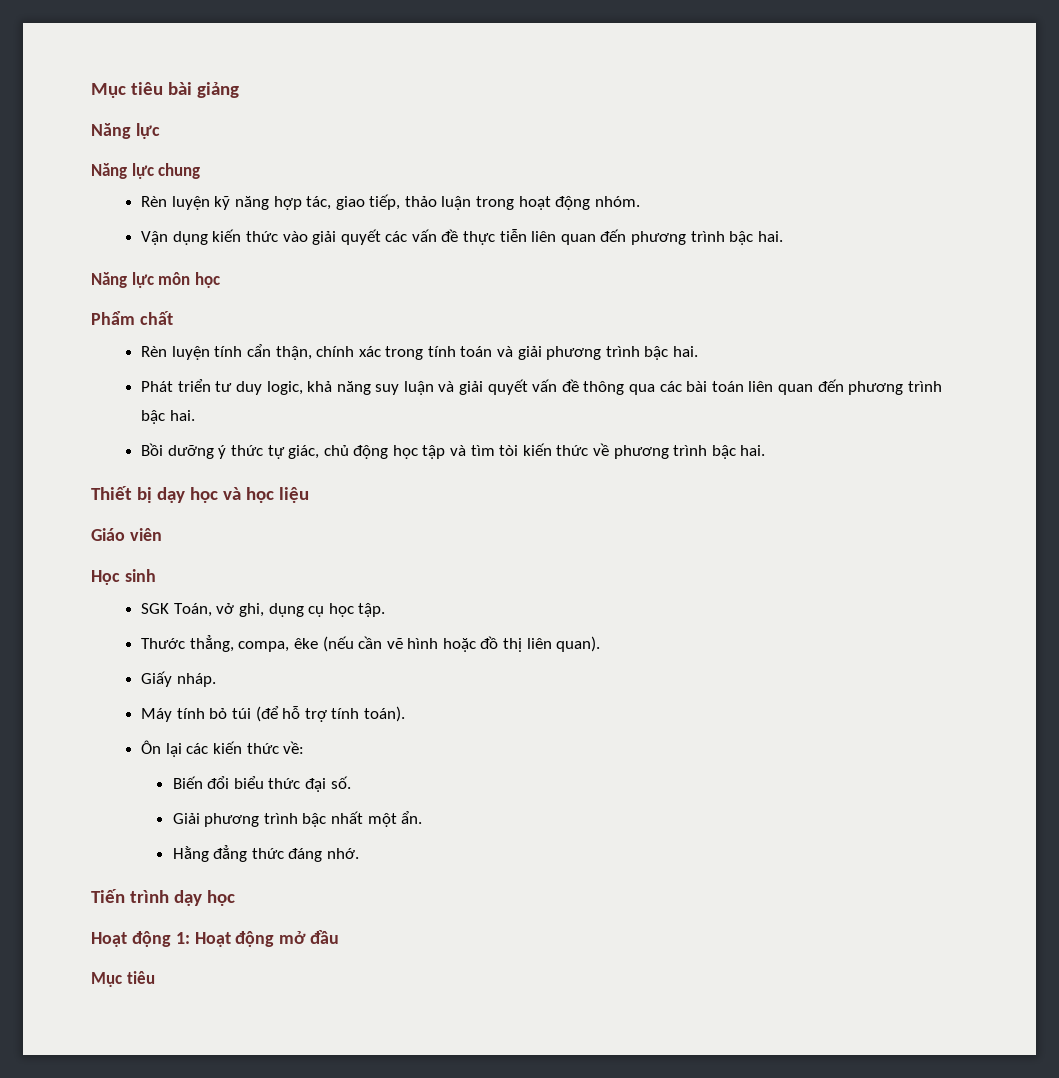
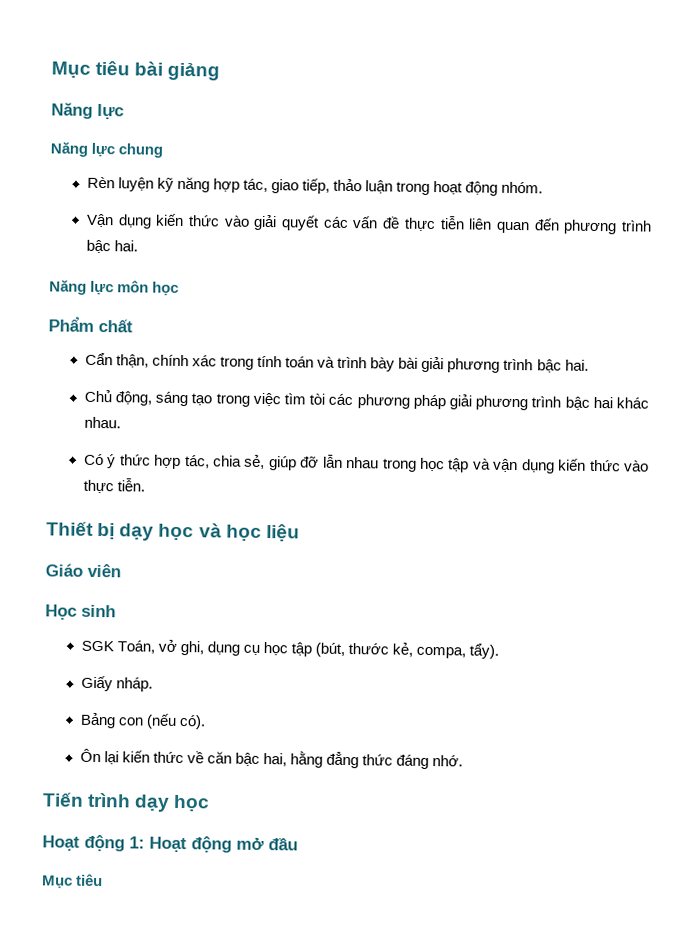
- Rèn luyện tính cẩn thận, chính xác trong tính toán và giải phương trình bậc hai.
+ Cẩn thận, chính xác trong tính toán và trình bày bài giải phương trình bậc hai.
- Phát triển tư duy logic, khả năng suy luận và giải quyết vấn đề thông qua các bài toán liên quan đến phương trình bậc hai.
- Bồi dưỡng ý thức tự giác, chủ động học tập và tìm tòi kiến thức về phương trình bậc hai.
+ Chủ động, sáng tạo trong việc tìm tòi các phương pháp giải phương trình bậc hai khác nhau.
+ Có ý thức hợp tác, chia sẻ, giúp đỡ lẫn nhau trong học tập và vận dụng kiến thức vào thực tiễn.
- SGK Toán, vở ghi, dụng cụ học tập.
- Thước thẳng, compa, êke (nếu cần vẽ hình hoặc đồ thị liên quan).
+ SGK Toán, vở ghi, dụng cụ học tập (bút, thước kẻ, compa, tẩy).
  Giấy nháp.
- Máy tính bỏ túi (để hỗ trợ tính toán).
+ Bảng con (nếu có).
- Ôn lại các kiến thức về:
- Biến đổi biểu thức đại số.
- Giải phương trình bậc nhất một ẩn.
- Hằng đẳng thức đáng nhớ.
+ Ôn lại kiến thức về căn bậc hai, hằng đẳng thức đáng nhớ.

